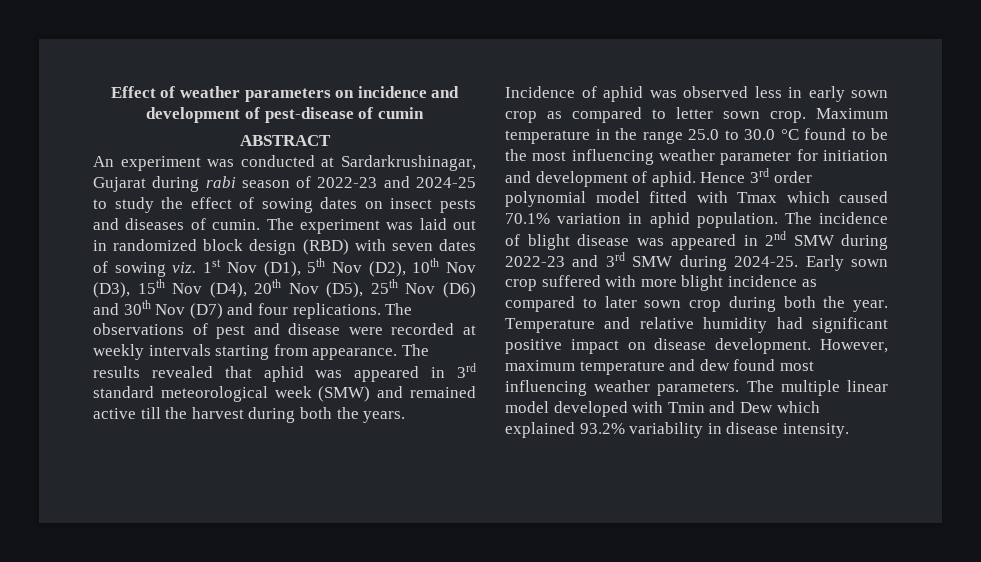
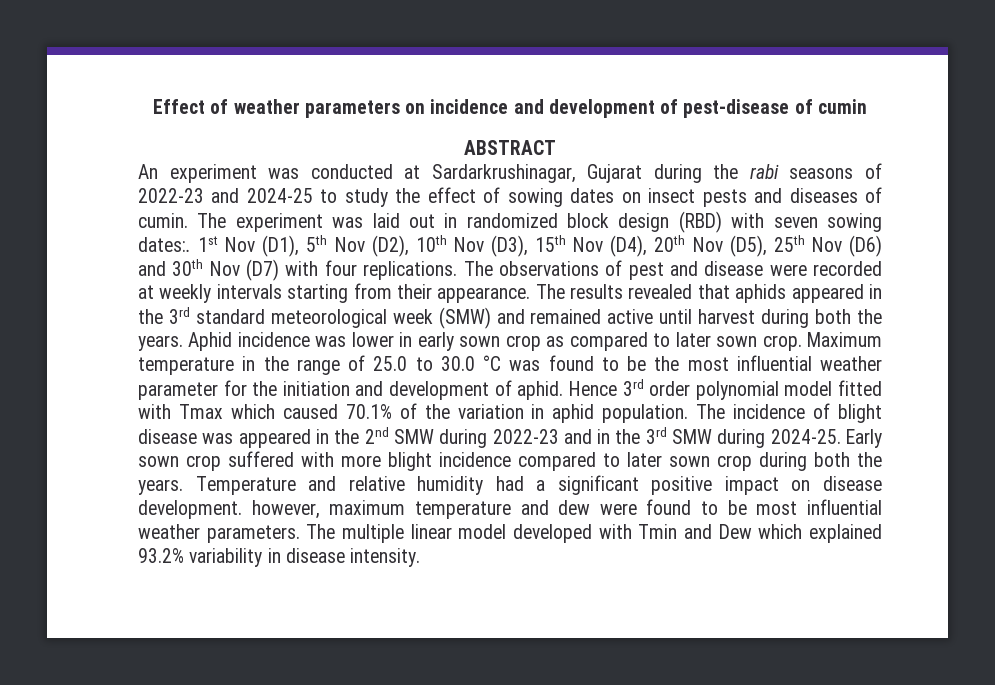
- An experiment was conducted at Sardarkrushinagar, Gujarat during rabi season of 2022-23 and 2024-25 to study the effect of sowing dates on insect pests and diseases of cumin.
+ An experiment was conducted at Sardarkrushinagar, Gujarat during the rabi seasons of 2022-23 and 2024-25 to study the effect of sowing dates on insect pests and diseases of cumin.
- The experiment was laid out in randomized block design (RBD) with seven dates of sowing viz. 1st Nov (D1), 5th Nov (D2), 10th Nov (D3), 15th Nov (D4), 20th Nov (D5), 25th Nov (D6) and 30th Nov (D7) and four replications.
+ The experiment was laid out in randomized block design (RBD) with seven sowing dates:. 1st Nov (D1), 5th Nov (D2), 10th Nov (D3), 15th Nov (D4), 20th Nov (D5), 25th Nov (D6) and 30th Nov (D7) with four replications.
- The observations of pest and disease were recorded at weekly intervals starting from appearance.
+ The observations of pest and disease were recorded at weekly intervals starting from their appearance.
- The results revealed that aphid was appeared in 3rd standard meteorological week (SMW) and remained active till the harvest during both the years.
+ The results revealed that aphids appeared in the 3rd standard meteorological week (SMW) and remained active until harvest during both the years.
- Incidence of aphid was observed less in early sown crop as compared to letter sown crop.
+ Aphid incidence was lower in early sown crop as compared to later sown crop.
- Maximum temperature in the range 25.0 to 30.0 °C found to be the most influencing weather parameter for initiation and development of aphid.
+ Maximum temperature in the range of 25.0 to 30.0 °C was found to be the most influential weather parameter for the initiation and development of aphid.
- Hence 3rd order polynomial model fitted with Tmax which caused 70.1% variation in aphid population.
+ Hence 3rd order polynomial model fitted with Tmax which caused 70.1% of the variation in aphid population.
- The incidence of blight disease was appeared in 2nd SMW during 2022-23 and 3rd SMW during 2024-25.
+ The incidence of blight disease was appeared in the 2nd SMW during 2022-23 and in the 3rd SMW during 2024-25.
- Early sown crop suffered with more blight incidence as compared to later sown crop during both the year.
+ Early sown crop suffered with more blight incidence compared to later sown crop during both the years.
- Temperature and relative humidity had significant positive impact on disease development. However, maximum temperature and dew found most influencing weather parameters.
+ Temperature and relative humidity had a significant positive impact on disease development. however, maximum temperature and dew were found to be most influential weather parameters.

